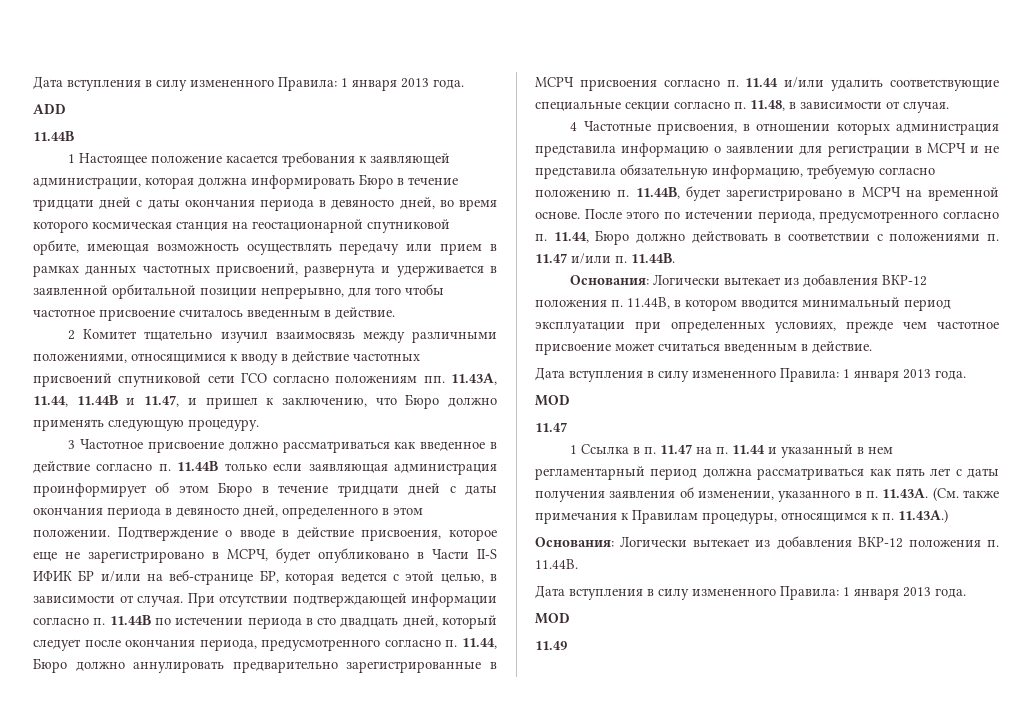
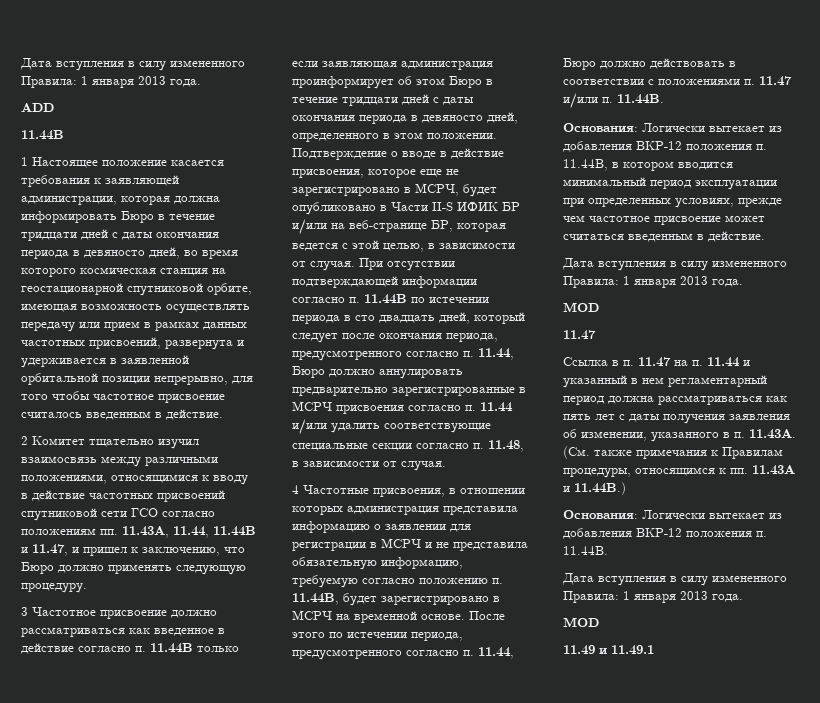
- 1 Ссылка в п. 11.47 на п. 11.44 и указанный в нем регламентарный период должна рассматриваться как пять лет с даты получения заявления об изменении, указанного в п. 11.43A. (См. также примечания к Правилам процедуры, относящимся к п. 11.43A.)
+ Ссылка в п. 11.47 на п. 11.44 и указанный в нем регламентарный период должна рассматриваться как пять лет с даты получения заявления об изменении, указанного в п. 11.43A. (См. также примечания к Правилам процедуры, относящимся к пп. 11.43A и 11.44В.)
- 11.49
+ 11.49 и 11.49.1

